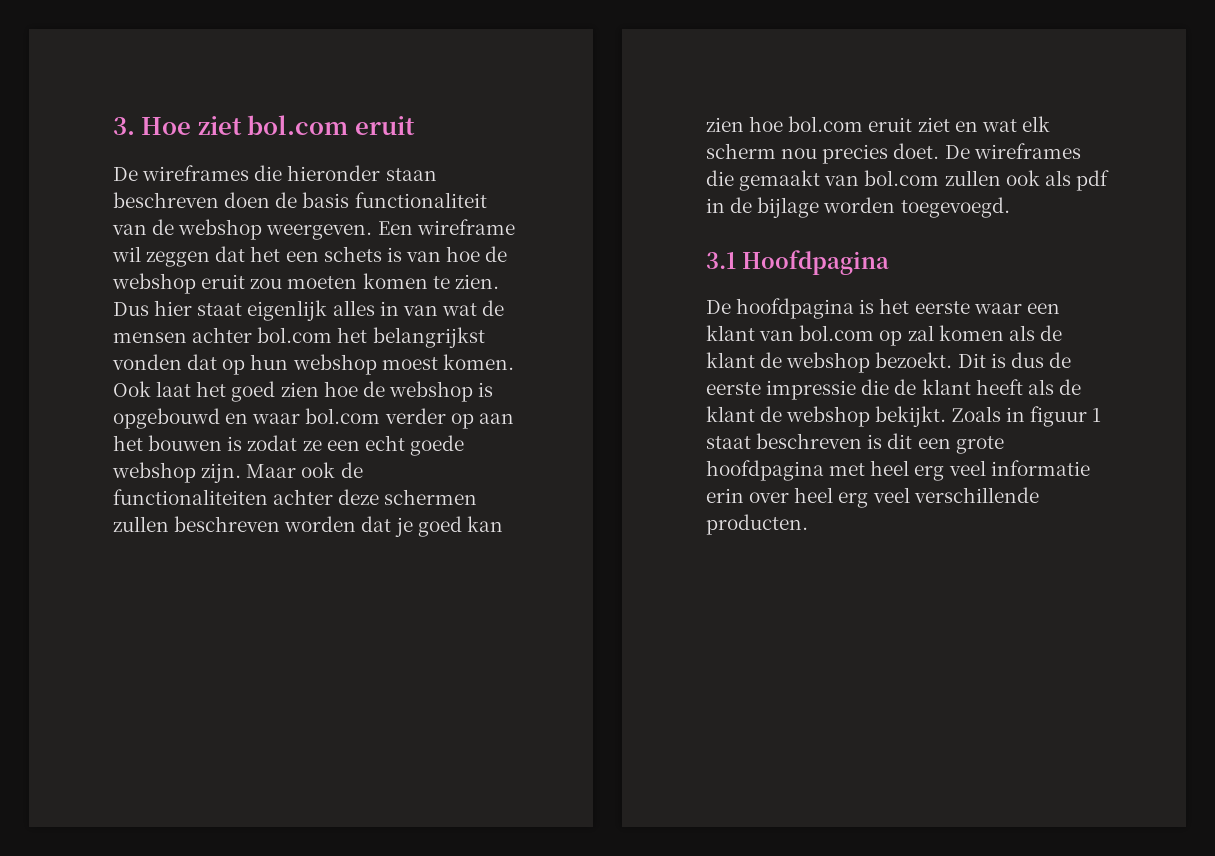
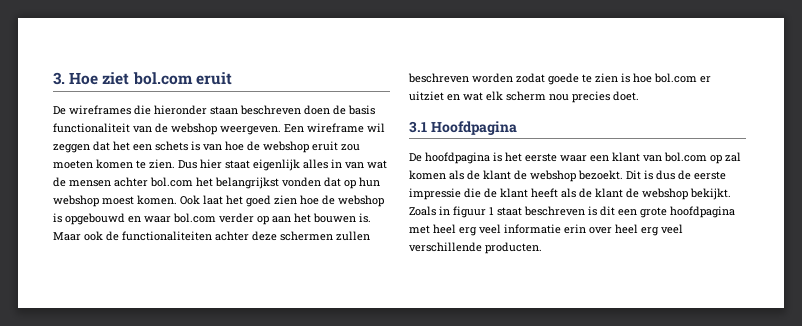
- Ook laat het goed zien hoe de webshop is opgebouwd en waar bol.com verder op aan het bouwen is zodat ze een echt goede webshop zijn.
+ Ook laat het goed zien hoe de webshop is opgebouwd en waar bol.com verder op aan het bouwen is.
- Maar ook de functionaliteiten achter deze schermen zullen beschreven worden dat je goed kan zien hoe bol.com eruit ziet en wat elk scherm nou precies doet. De wireframes die gemaakt van bol.com zullen ook als pdf in de bijlage worden toegevoegd.
+ Maar ook de functionaliteiten achter deze schermen zullen beschreven worden zodat goede te zien is hoe bol.com er uitziet en wat elk scherm nou precies doet.

